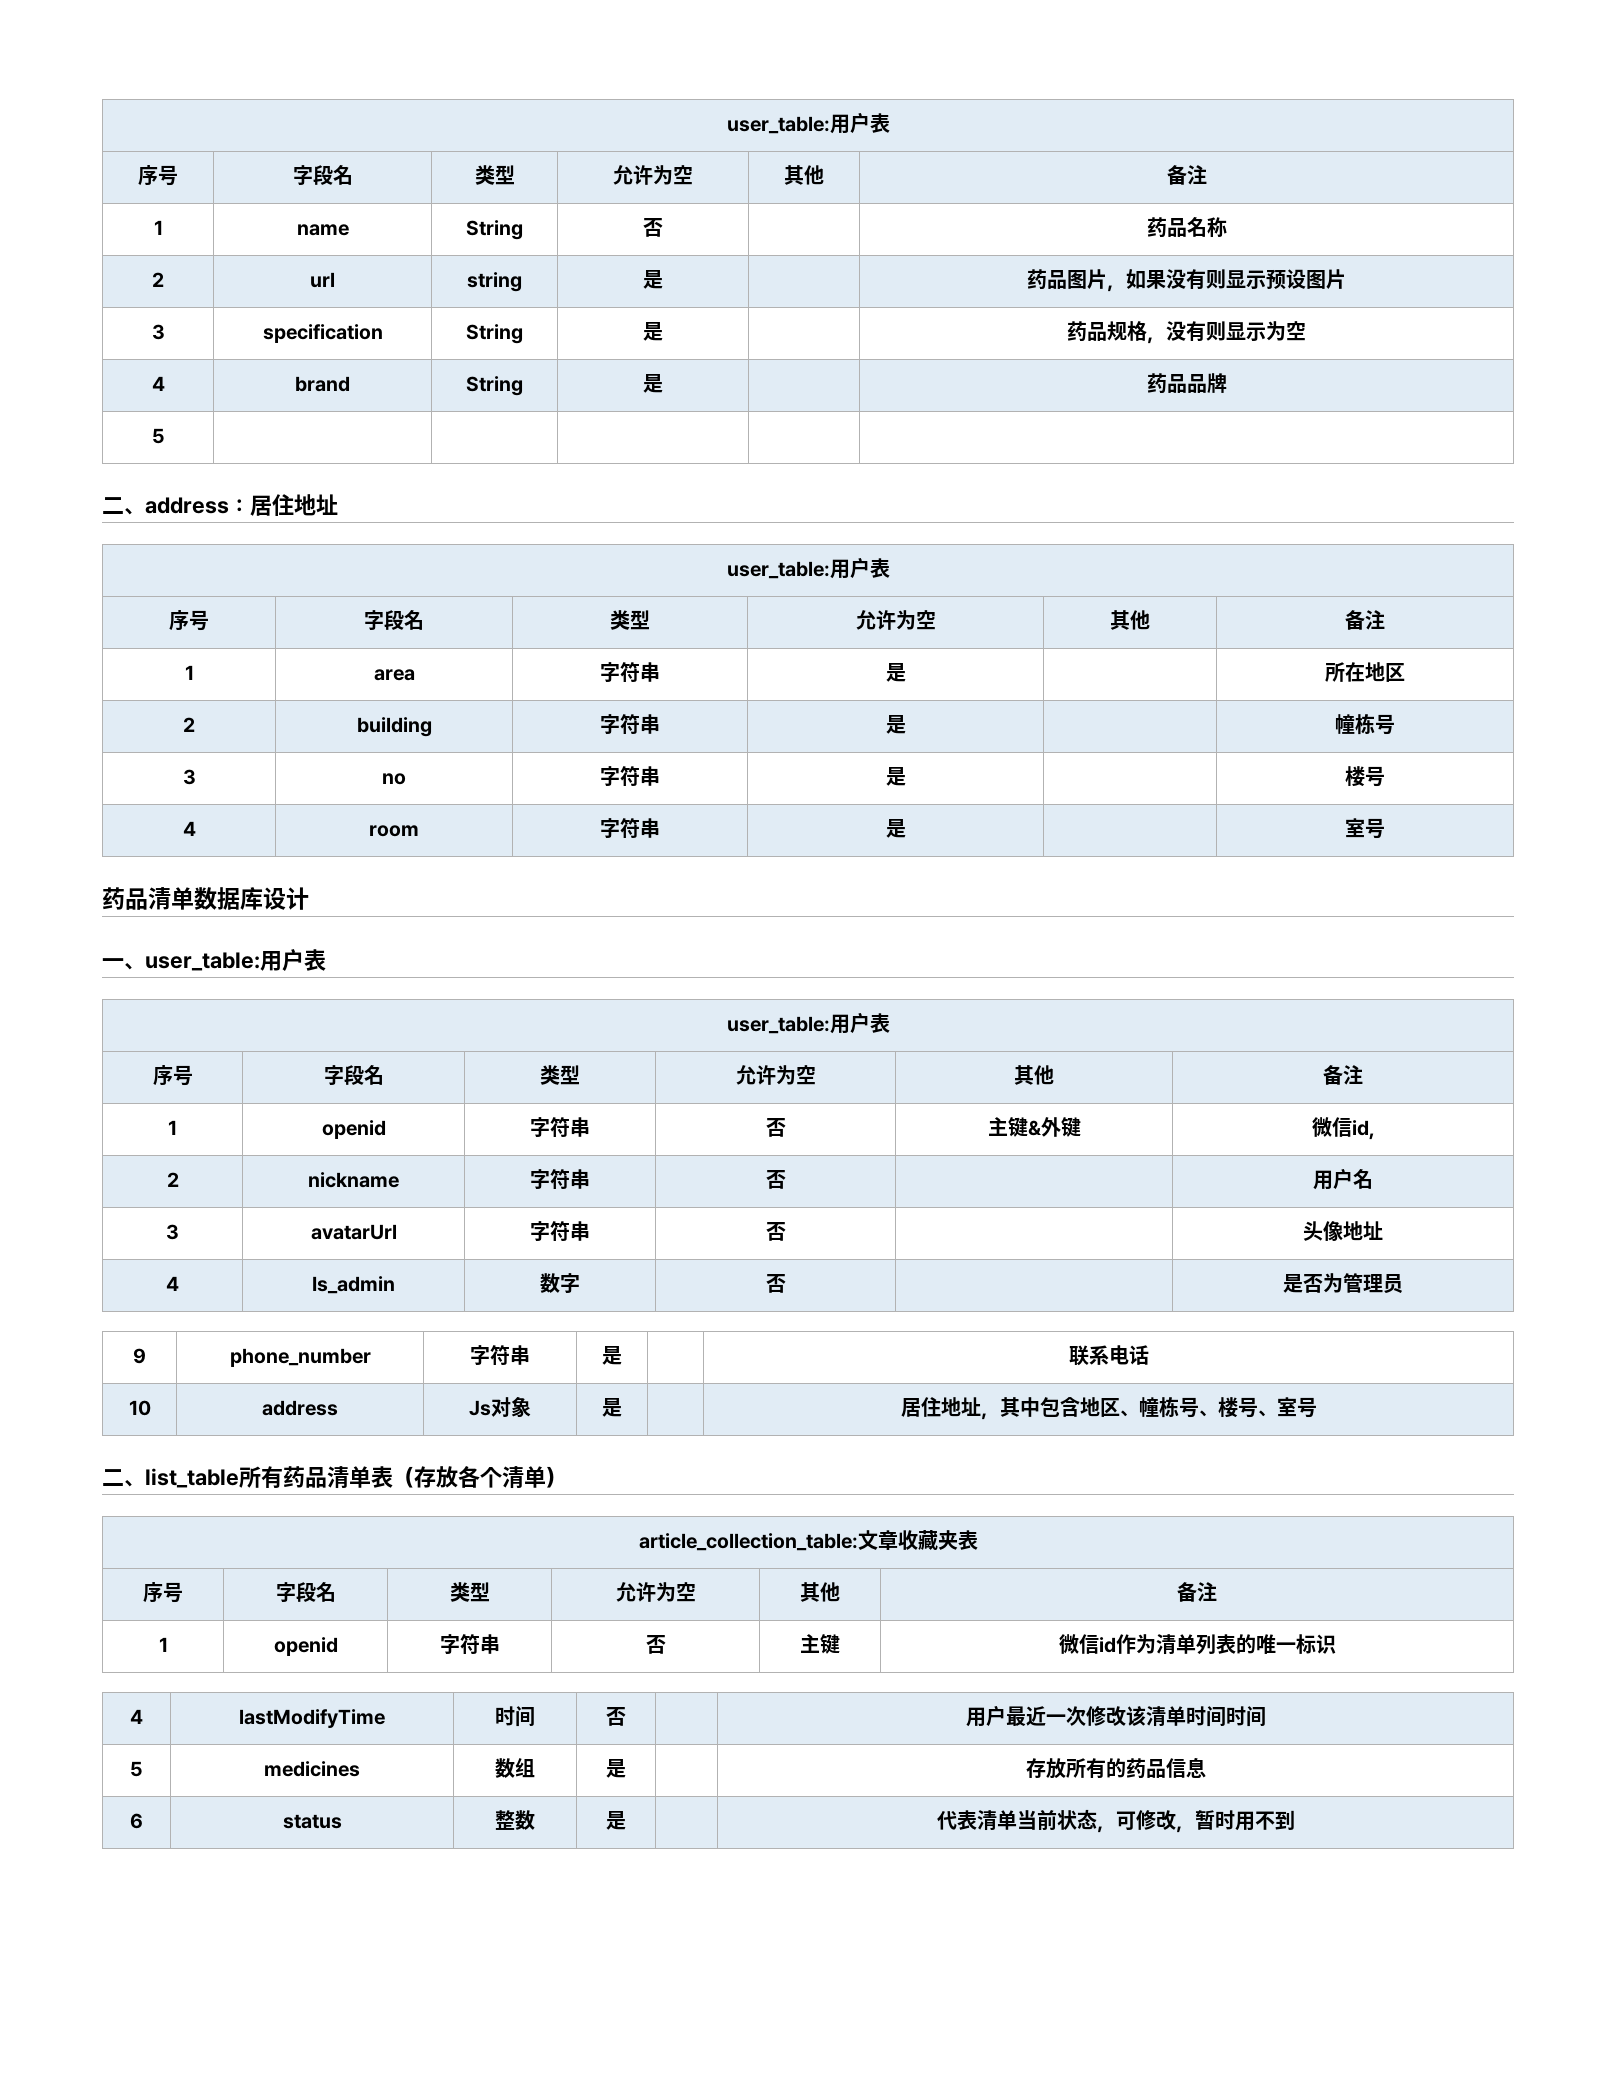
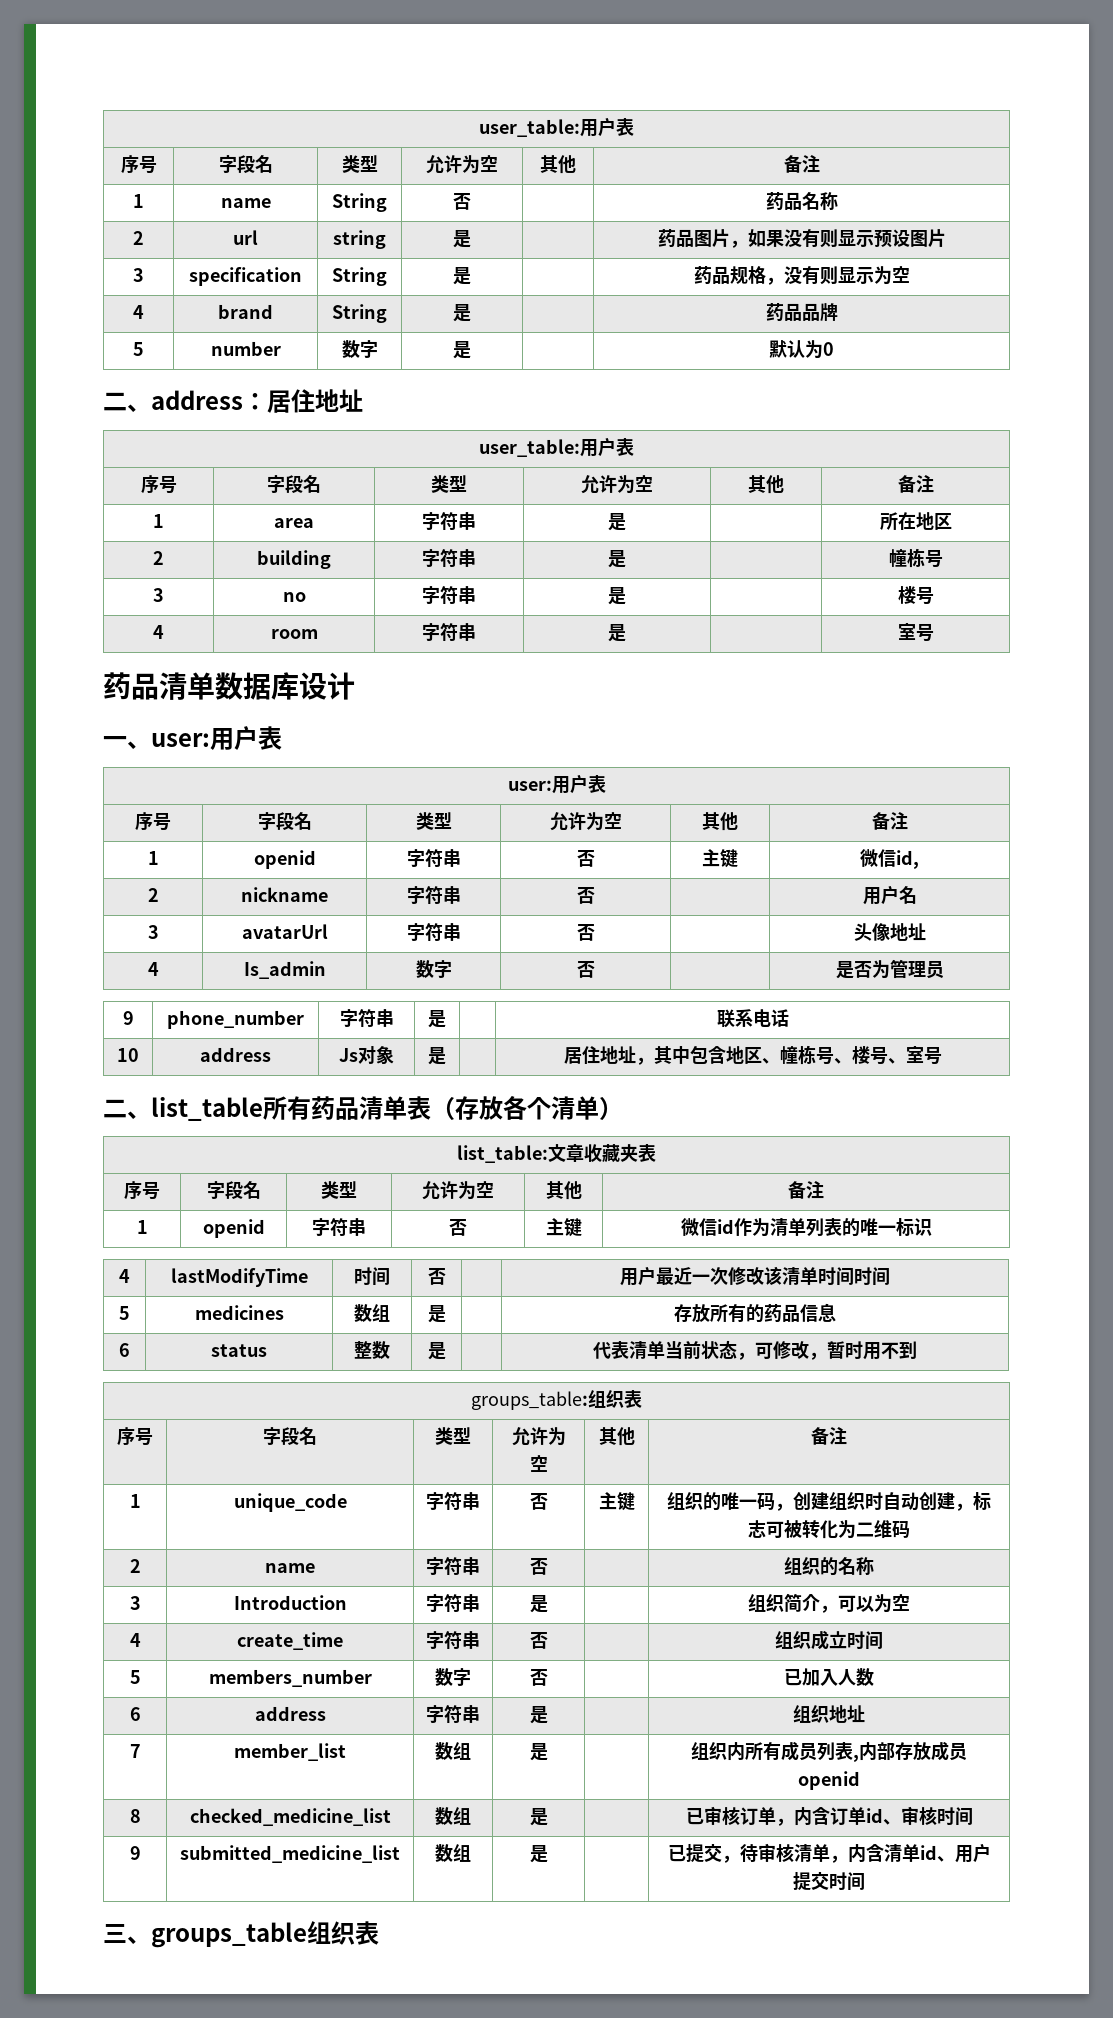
- 5 | | | | |
+ 5 | number | 数字 | 是 | | 默认为0
- 一、user_table:用户表
- user_table:用户表
+ 一、user:用户表
+ user:用户表
- 1 | openid | 字符串 | 否 | 主键&外键 | 微信id,
+ 1 | openid | 字符串 | 否 | 主键 | 微信id,
- article_collection_table:文章收藏夹表
+ list_table:文章收藏夹表
+ groups_table:组织表
+ 序号 | 字段名 | 类型 | 允许为空 | 其他 | 备注
+ 1 | unique_code | 字符串 | 否 | 主键 | 组织的唯一码，创建组织时自动创建，标志可被转化为二维码
+ 2 | name | 字符串 | 否 | | 组织的名称
+ 3 | Introduction | 字符串 | 是 | | 组织简介，可以为空
+ 4 | create_time | 字符串 | 否 | | 组织成立时间
+ 5 | members_number | 数字 | 否 | | 已加入人数
+ 6 | address | 字符串 | 是 | | 组织地址
+ 7 | member_list | 数组 | 是 | | 组织内所有成员列表,内部存放成员openid
+ 8 | checked_medicine_list | 数组 | 是 | | 已审核订单，内含订单id、审核时间
+ 9 | submitted_medicine_list | 数组 | 是 | | 已提交，待审核清单，内含清单id、用户提交时间
+ 三、groups_table组织表

